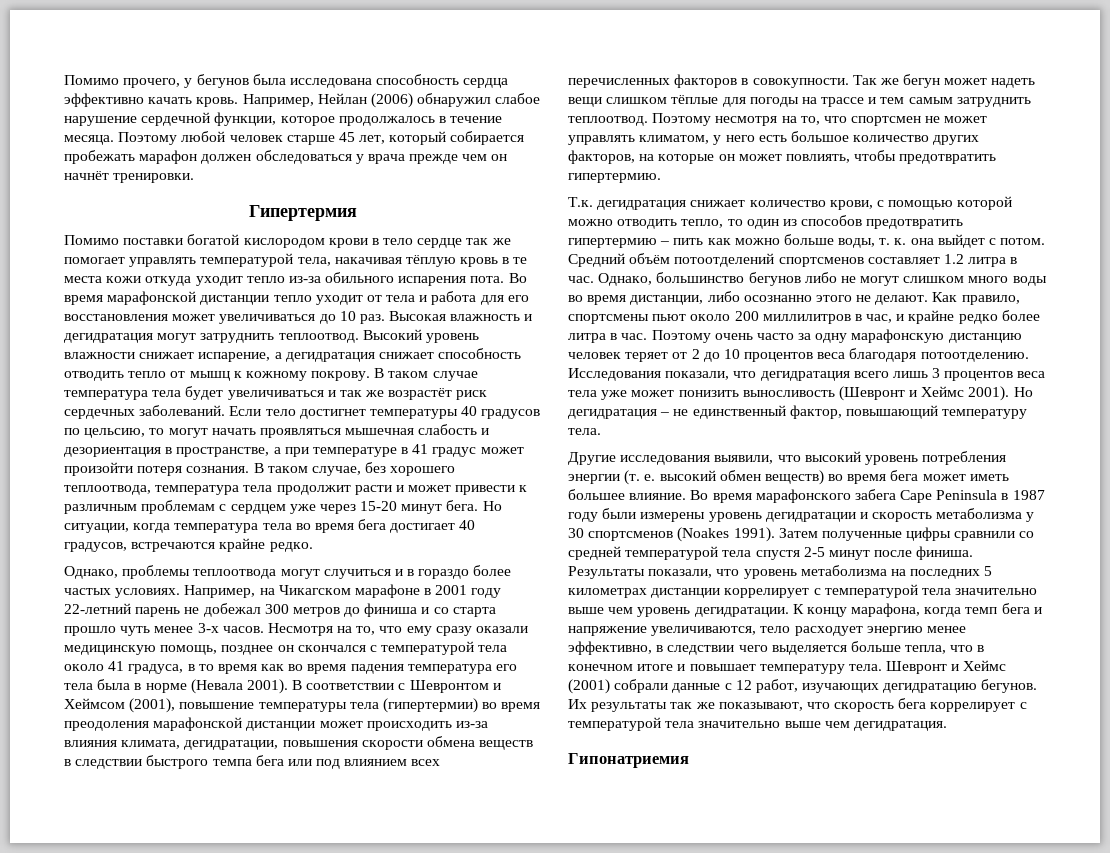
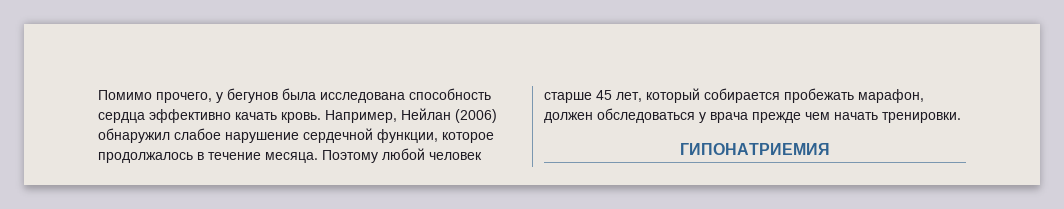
- Поэтому любой человек старше 45 лет, который собирается пробежать марафон должен обследоваться у врача прежде чем он начнёт тренировки.
+ Поэтому любой человек старше 45 лет, который собирается пробежать марафон, должен обследоваться у врача прежде чем начать тренировки.
- Гипертермия
- Помимо поставки богатой кислородом крови в тело сердце так же помогает управлять температурой тела, накачивая тёплую кровь в те места кожи откуда уходит тепло из-за обильного испарения пота. Во время марафонской дистанции тепло уходит от тела и работа для его восстановления может увеличиваться до 10 раз. Высокая влажность и дегидратация могут затруднить теплоотвод. Высокий уровень влажности снижает испарение, а дегидратация снижает способность отводить тепло от мышц к кожному покрову. В таком случае температура тела будет увеличиваться и так же возрастёт риск сердечных заболеваний. Если тело достигнет температуры 40 градусов по цельсию, то могут начать проявляться мышечная слабость и дезориентация в пространстве, а при температуре в 41 градус может произойти потеря сознания. В таком случае, без хорошего теплоотвода, температура тела продолжит расти и может привести к различным проблемам с сердцем уже через 15-20 минут бега. Но ситуации, когда температура тела во время бега достигает 40 градусов, встречаются крайне редко.
- Однако, проблемы теплоотвода могут случиться и в гораздо более частых условиях. Например, на Чикагском марафоне в 2001 году 22-летний парень не добежал 300 метров до финиша и со старта прошло чуть менее 3-х часов. Несмотря на то, что ему сразу оказали медицинскую помощь, позднее он скончался с температурой тела около 41 градуса, в то время как во время падения температура его тела была в норме (Невала 2001). В соответствии с Шевронтом и Хеймсом (2001), повышение температуры тела (гипертермии) во время преодоления марафонской дистанции может происходить из-за влияния климата, дегидратации, повышения скорости обмена веществ в следствии быстрого темпа бега или под влиянием всех перечисленных факторов в совокупности. Так же бегун может надеть вещи слишком тёплые для погоды на трассе и тем самым затруднить теплоотвод. Поэтому несмотря на то, что спортсмен не может управлять климатом, у него есть большое количество других факторов, на которые он может повлиять, чтобы предотвратить гипертермию.
- Т.к. дегидратация снижает количество крови, с помощью которой можно отводить тепло, то один из способов предотвратить гипертермию – пить как можно больше воды, т. к. она выйдет с потом. Средний объём потоотделений спортсменов составляет 1.2 литра в час. Однако, большинство бегунов либо не могут слишком много воды во время дистанции, либо осознанно этого не делают. Как правило, спортсмены пьют около 200 миллилитров в час, и крайне редко более литра в час. Поэтому очень часто за одну марафонскую дистанцию человек теряет от 2 до 10 процентов веса благодаря потоотделению. Исследования показали, что дегидратация всего лишь 3 процентов веса тела уже может понизить выносливость (Шевронт и Хеймс 2001). Но дегидратация – не единственный фактор, повышающий температуру тела.
- Другие исследования выявили, что высокий уровень потребления энергии (т. е. высокий обмен веществ) во время бега может иметь большее влияние. Во время марафонского забега Cape Peninsula в 1987 году были измерены уровень дегидратации и скорость метаболизма у 30 спортсменов (Noakes 1991). Затем полученные цифры сравнили со средней температурой тела спустя 2-5 минут после финиша. Результаты показали, что уровень метаболизма на последних 5 километрах дистанции коррелирует с температурой тела значительно выше чем уровень дегидратации. К концу марафона, когда темп бега и напряжение увеличиваются, тело расходует энергию менее эффективно, в следствии чего выделяется больше тепла, что в конечном итоге и повышает температуру тела. Шевронт и Хеймс (2001) собрали данные с 12 работ, изучающих дегидратацию бегунов. Их результаты так же показывают, что скорость бега коррелирует с температурой тела значительно выше чем дегидратация.
- Гипонатриемия
+ ГИПОНАТРИЕМИЯ

